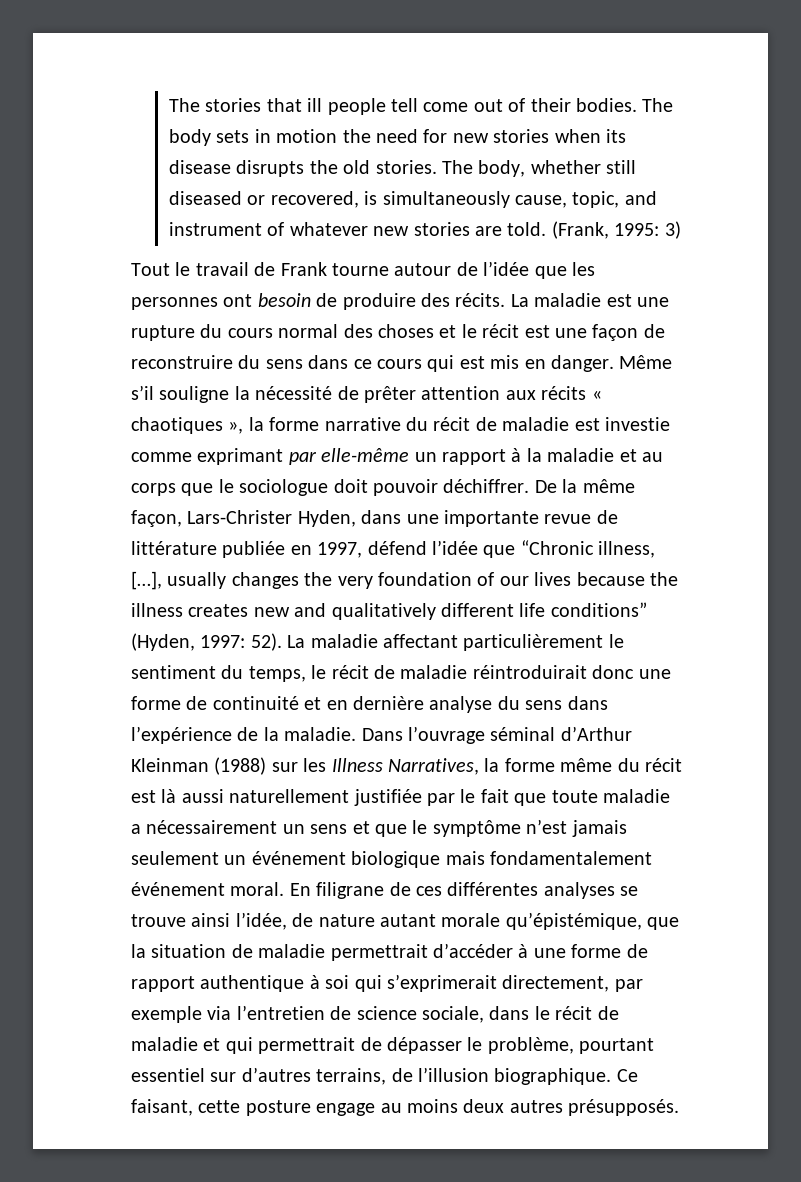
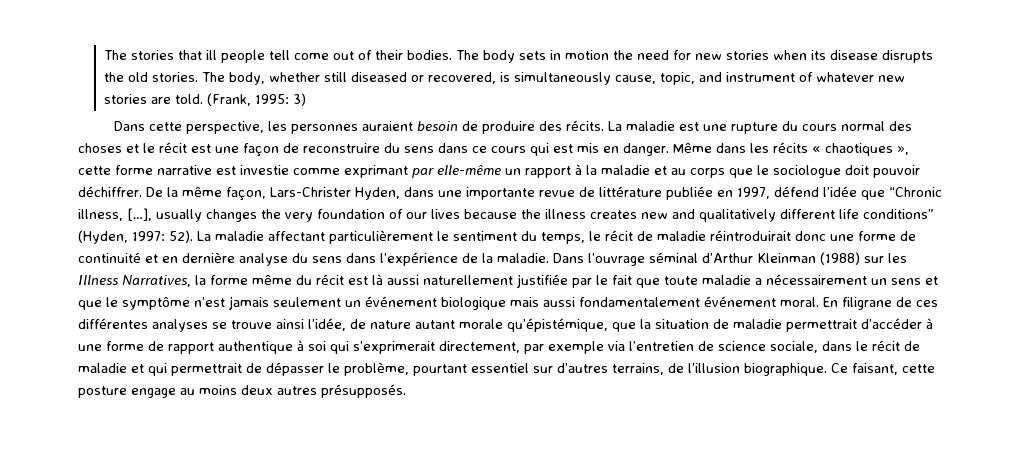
- Tout le travail de Frank tourne autour de l’idée que les personnes ont besoin de produire des récits.
+ Dans cette perspective, les personnes auraient besoin de produire des récits.
- Même s’il souligne la nécessité de prêter attention aux récits « chaotiques », la forme narrative du récit de maladie est investie comme exprimant par elle-même un rapport à la maladie et au corps que le sociologue doit pouvoir déchiffrer.
+ Même dans les récits « chaotiques », cette forme narrative est investie comme exprimant par elle-même un rapport à la maladie et au corps que le sociologue doit pouvoir déchiffrer.
- Dans l’ouvrage séminal d’Arthur Kleinman (1988) sur les Illness Narratives, la forme même du récit est là aussi naturellement justifiée par le fait que toute maladie a nécessairement un sens et que le symptôme n’est jamais seulement un événement biologique mais fondamentalement événement moral.
+ Dans l’ouvrage séminal d’Arthur Kleinman (1988) sur les Illness Narratives, la forme même du récit est là aussi naturellement justifiée par le fait que toute maladie a nécessairement un sens et que le symptôme n’est jamais seulement un événement biologique mais aussi fondamentalement événement moral.

